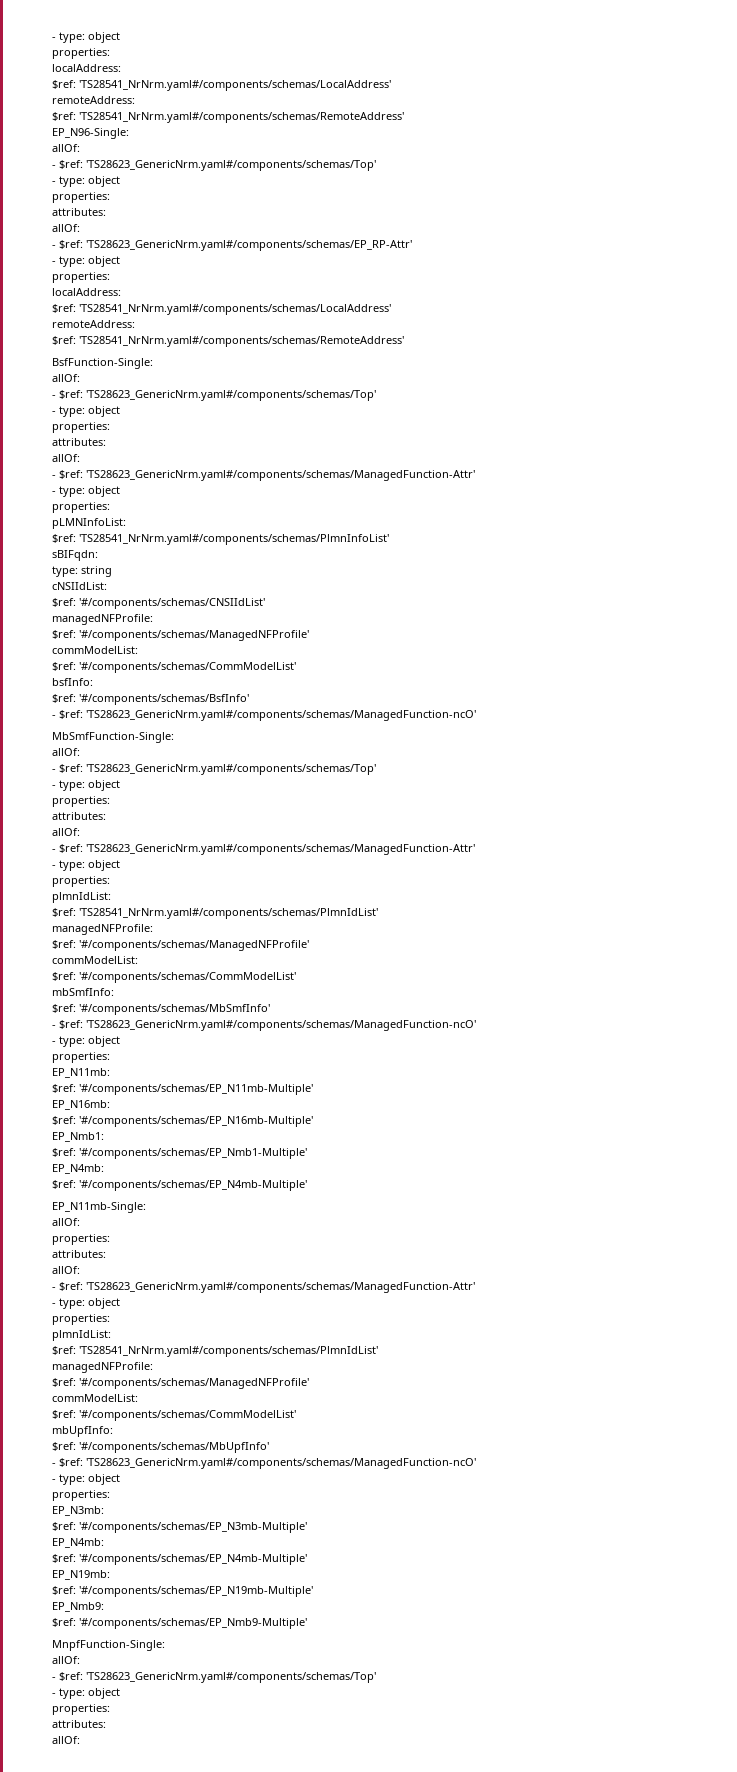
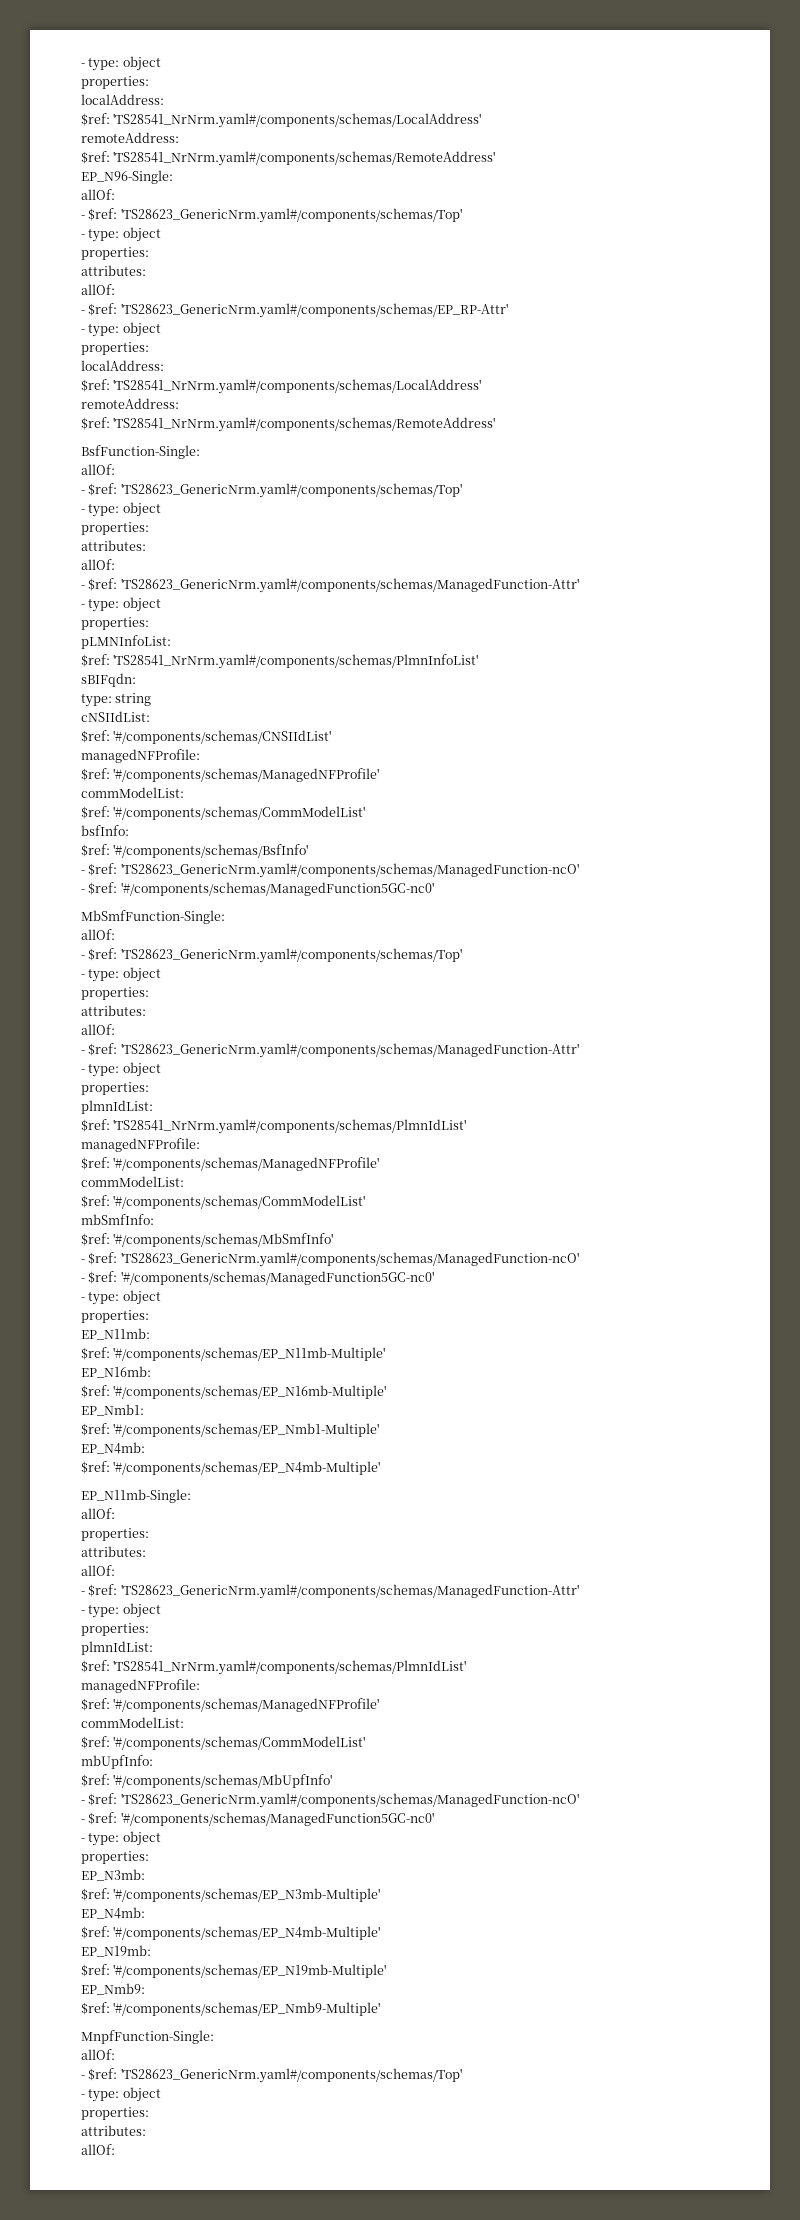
  $ref: '#/components/schemas/BsfInfo'
  - $ref: 'TS28623_GenericNrm.yaml#/components/schemas/ManagedFunction-ncO'
+ - $ref: '#/components/schemas/ManagedFunction5GC-nc0'
  $ref: '#/components/schemas/MbSmfInfo'
  - $ref: 'TS28623_GenericNrm.yaml#/components/schemas/ManagedFunction-ncO'
+ - $ref: '#/components/schemas/ManagedFunction5GC-nc0'
  $ref: '#/components/schemas/MbUpfInfo'
  - $ref: 'TS28623_GenericNrm.yaml#/components/schemas/ManagedFunction-ncO'
+ - $ref: '#/components/schemas/ManagedFunction5GC-nc0'

